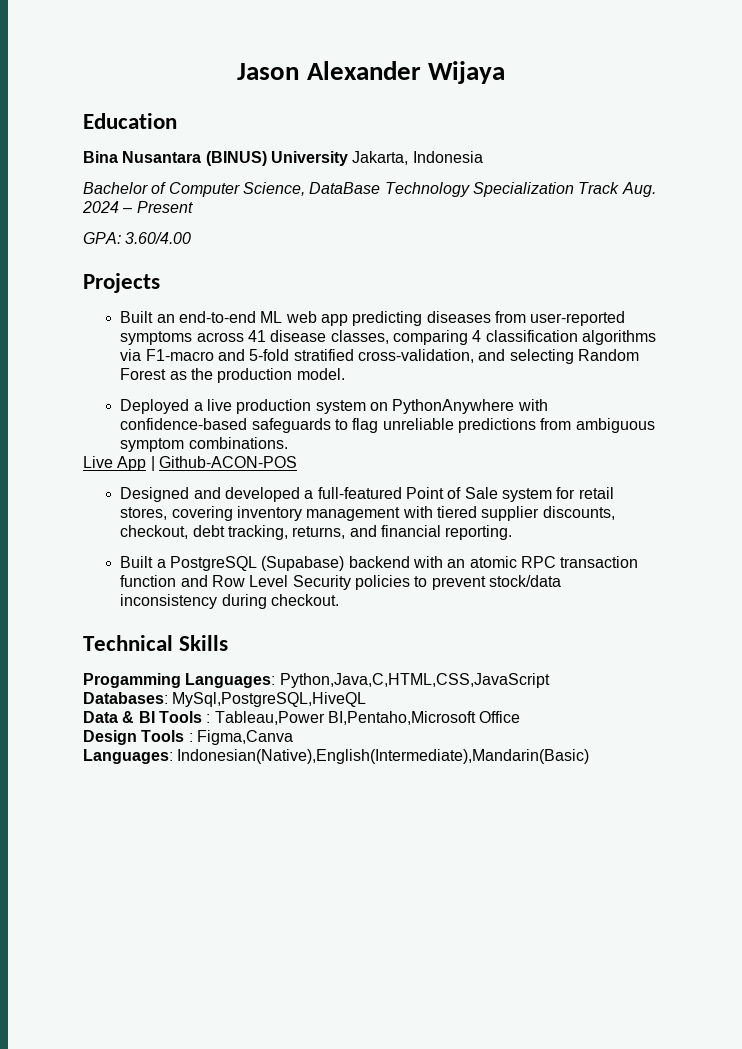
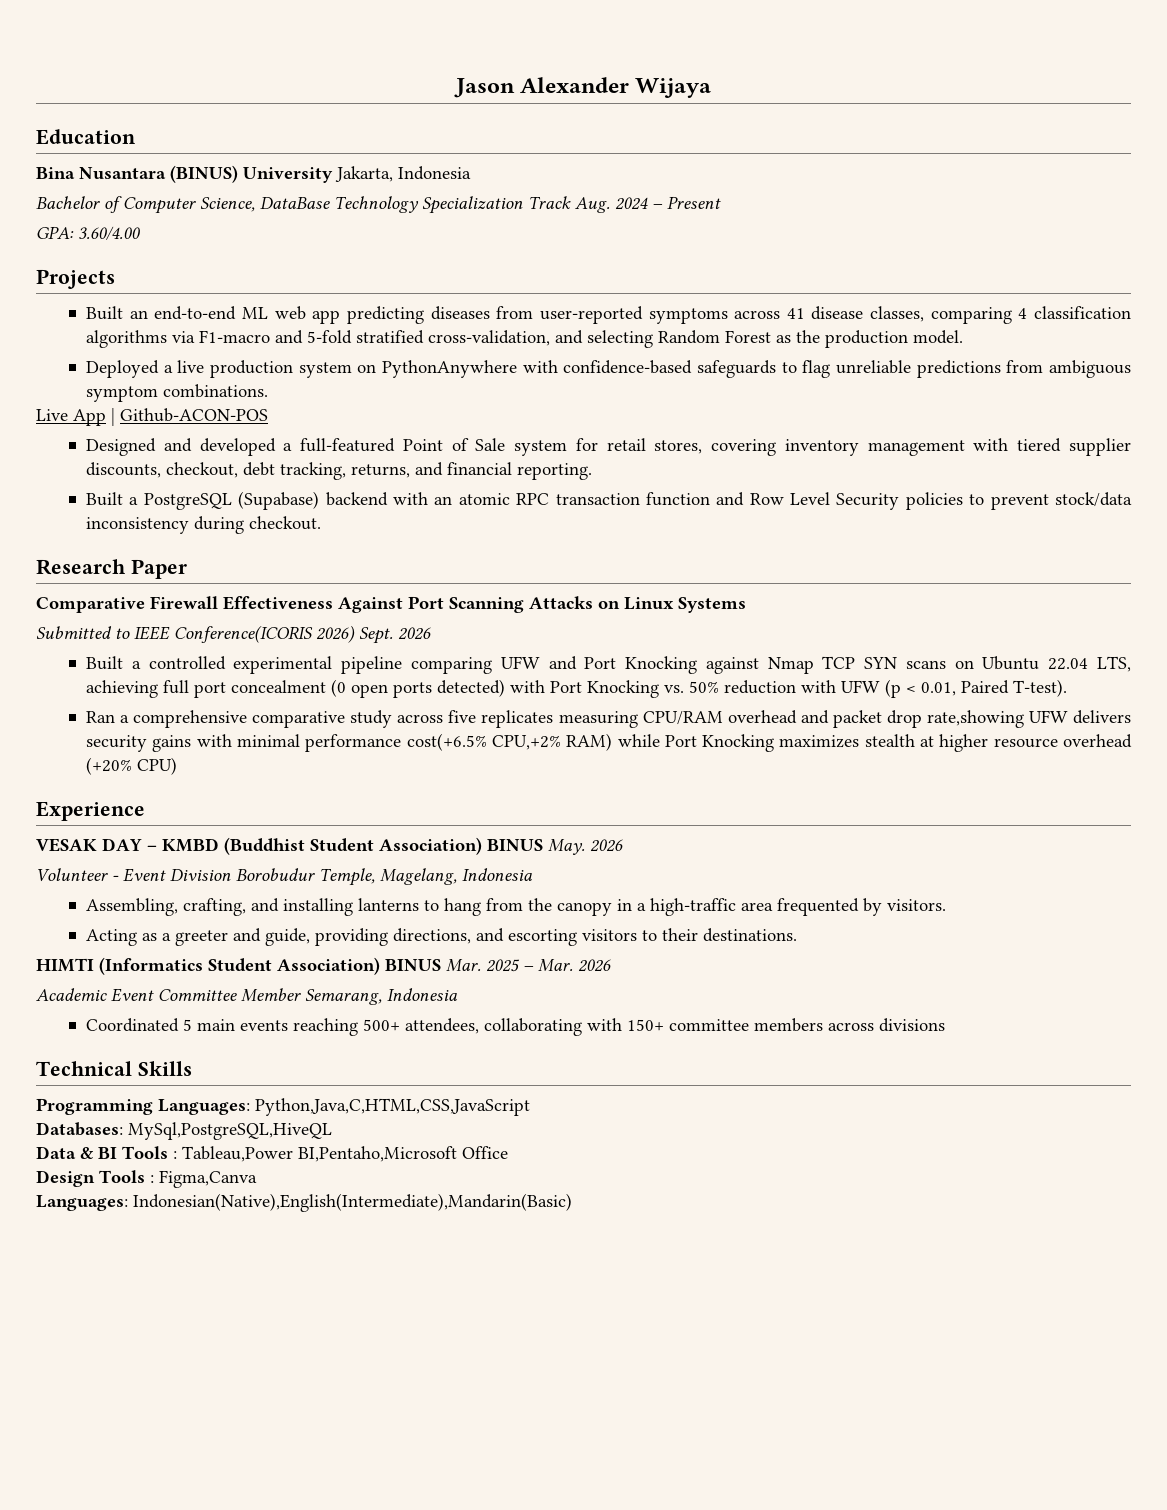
+ Research Paper
+ Comparative Firewall Effectiveness Against Port Scanning Attacks on Linux Systems
+ Submitted to IEEE Conference(ICORIS 2026) Sept. 2026
+ Built a controlled experimental pipeline comparing UFW and Port Knocking against Nmap TCP SYN scans on Ubuntu 22.04 LTS, achieving full port concealment (0 open ports detected) with Port Knocking vs. 50% reduction with UFW (p < 0.01, Paired T-test).
+ Ran a comprehensive comparative study across five replicates measuring CPU/RAM overhead and packet drop rate,showing UFW delivers security gains with minimal performance cost(+6.5% CPU,+2% RAM) while Port Knocking maximizes stealth at higher resource overhead (+20% CPU)
+ Experience
+ VESAK DAY – KMBD (Buddhist Student Association) BINUS May. 2026
+ Volunteer - Event Division Borobudur Temple, Magelang, Indonesia
+ Assembling, crafting, and installing lanterns to hang from the canopy in a high-traffic area frequented by visitors.
+ Acting as a greeter and guide, providing directions, and escorting visitors to their destinations.
+ HIMTI (Informatics Student Association) BINUS Mar. 2025 – Mar. 2026
+ Academic Event Committee Member Semarang, Indonesia
+ Coordinated 5 main events reaching 500+ attendees, collaborating with 150+ committee members across divisions
- Progamming Languages: Python,Java,C,HTML,CSS,JavaScript
+ Programming Languages: Python,Java,C,HTML,CSS,JavaScript

